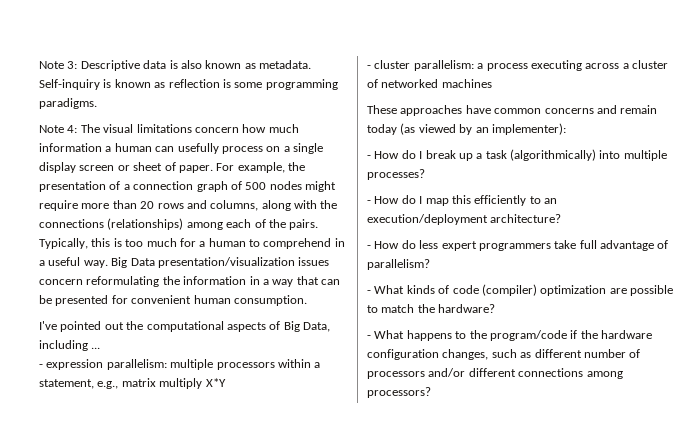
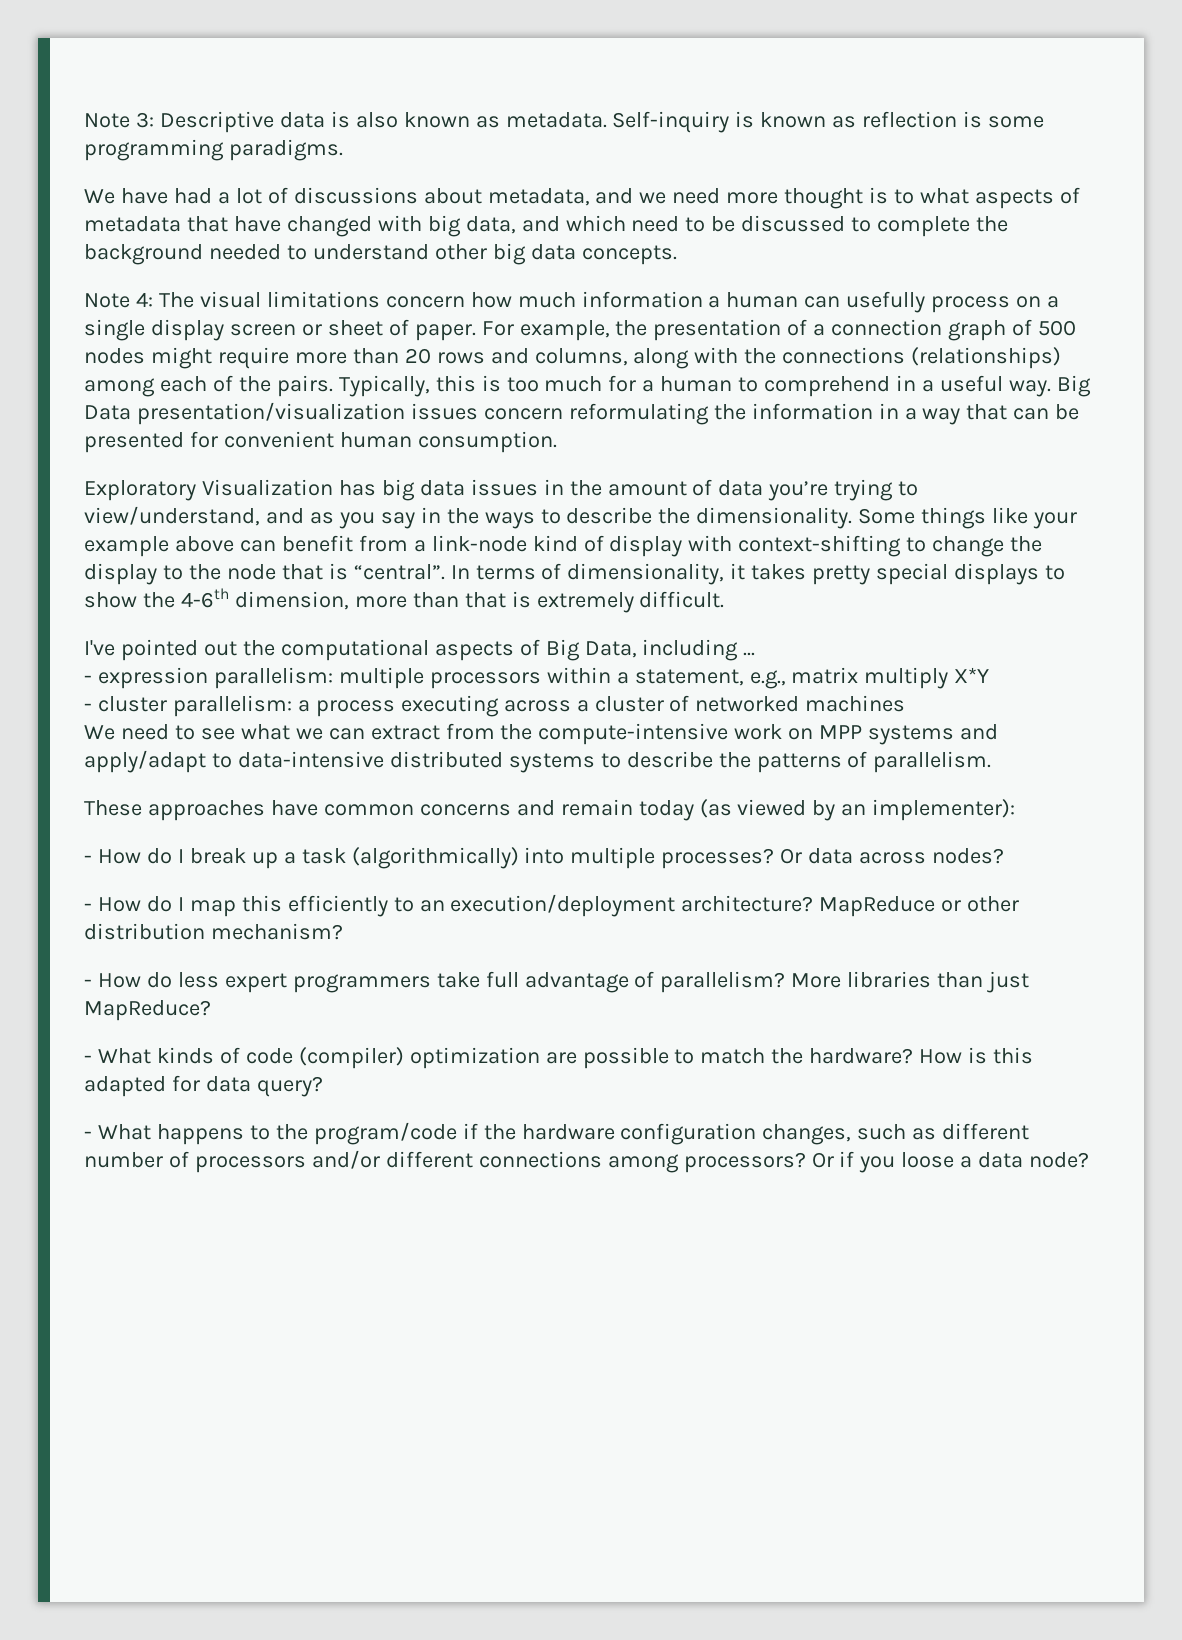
+ We have had a lot of discussions about metadata, and we need more thought is to what aspects of metadata that have changed with big data, and which need to be discussed to complete the background needed to understand other big data concepts.
+ Exploratory Visualization has big data issues in the amount of data you’re trying to view/understand, and as you say in the ways to describe the dimensionality. Some things like your example above can benefit from a link-node kind of display with context-shifting to change the display to the node that is “central”. In terms of dimensionality, it takes pretty special displays to show the 4-6th dimension, more than that is extremely difficult.
+ We need to see what we can extract from the compute-intensive work on MPP systems and apply/adapt to data-intensive distributed systems to describe the patterns of parallelism.
+ Or data across nodes?
+ MapReduce or other distribution mechanism?
+ More libraries than just MapReduce?
+ How is this adapted for data query?
+ Or if you loose a data node?

